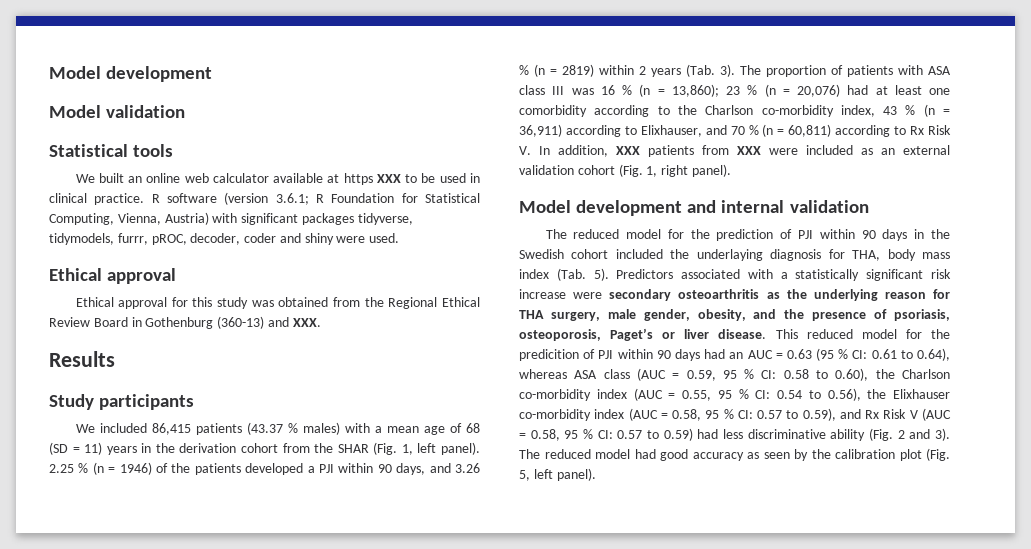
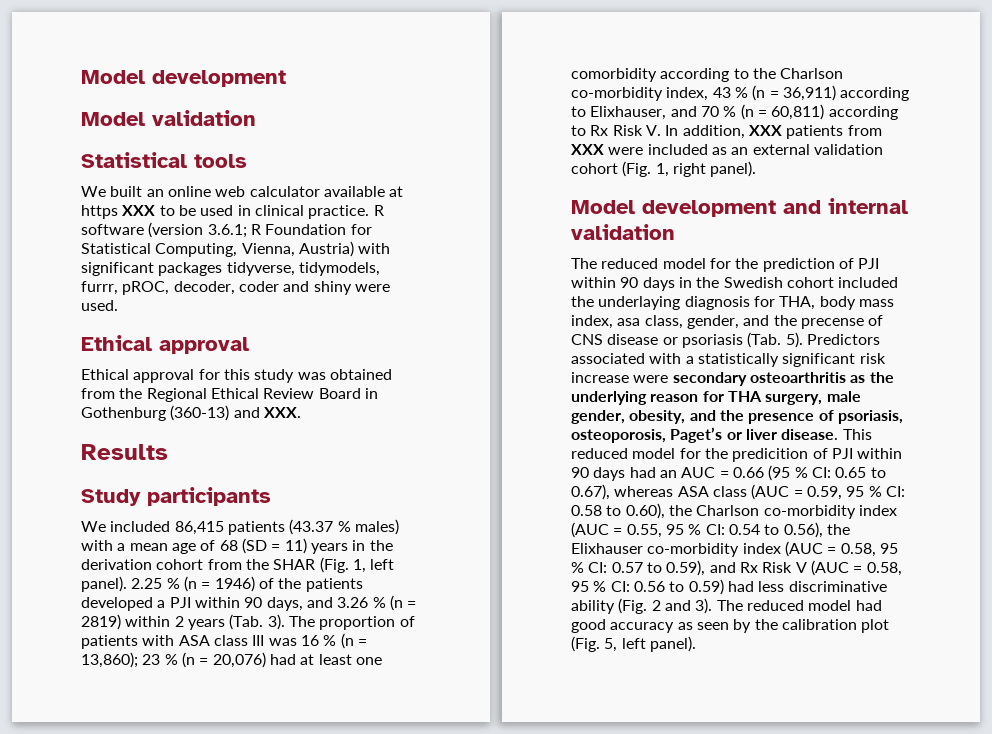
- The reduced model for the prediction of PJI within 90 days in the Swedish cohort included the underlaying diagnosis for THA, body mass index (Tab. 5).
+ The reduced model for the prediction of PJI within 90 days in the Swedish cohort included the underlaying diagnosis for THA, body mass index, asa class, gender, and the precense of CNS disease or psoriasis (Tab. 5).
- This reduced model for the predicition of PJI within 90 days had an AUC = 0.63 (95 % CI:
+ This reduced model for the predicition of PJI within 90 days had an AUC = 0.66 (95 % CI:
- 0.61 to 0.64), whereas ASA class (AUC = 0.59, 95 % CI:
+ 0.65 to 0.67), whereas ASA class (AUC = 0.59, 95 % CI:
- 0.57 to 0.59) had less discriminative ability (Fig. 2 and 3).
+ 0.56 to 0.59) had less discriminative ability (Fig. 2 and 3).

